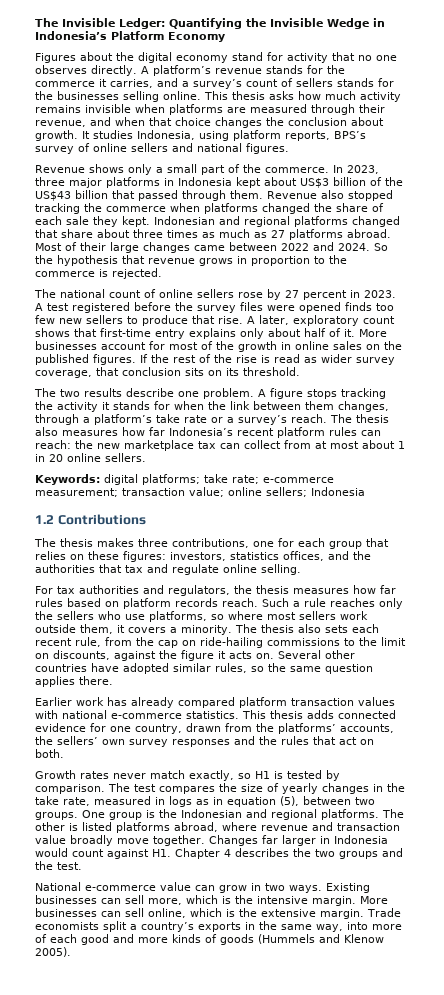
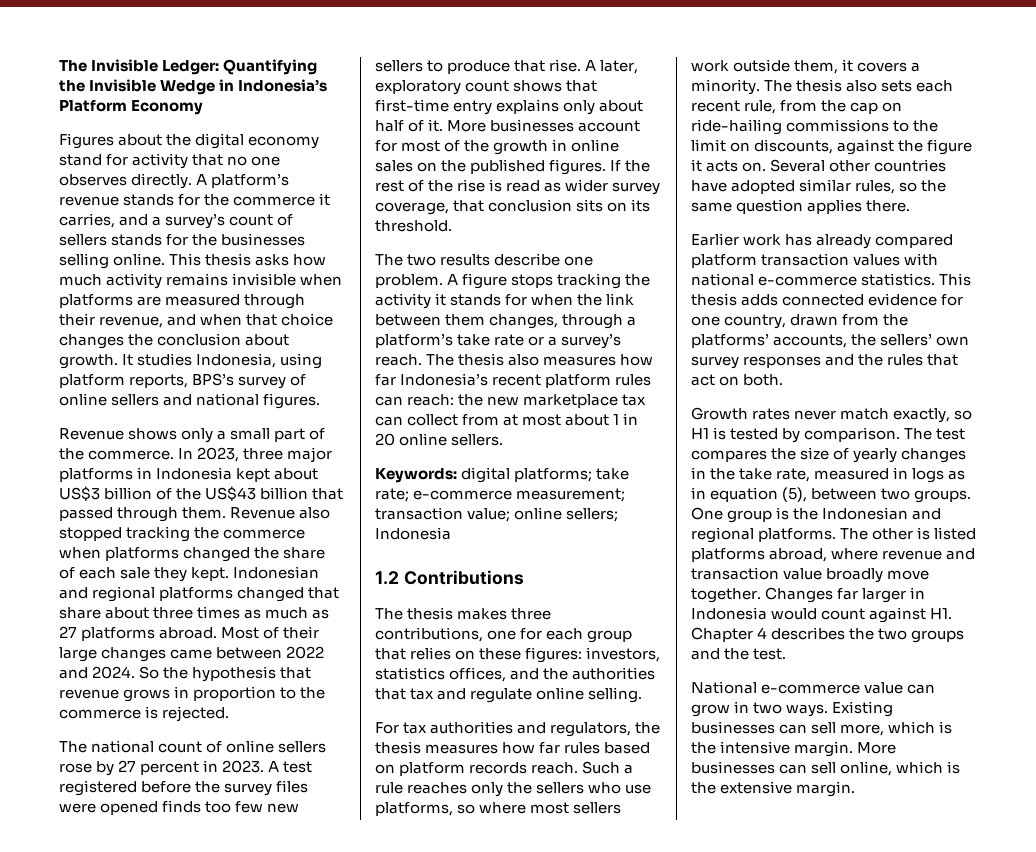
- Trade economists split a country’s exports in the same way, into more of each good and more kinds of goods (Hummels and Klenow 2005).

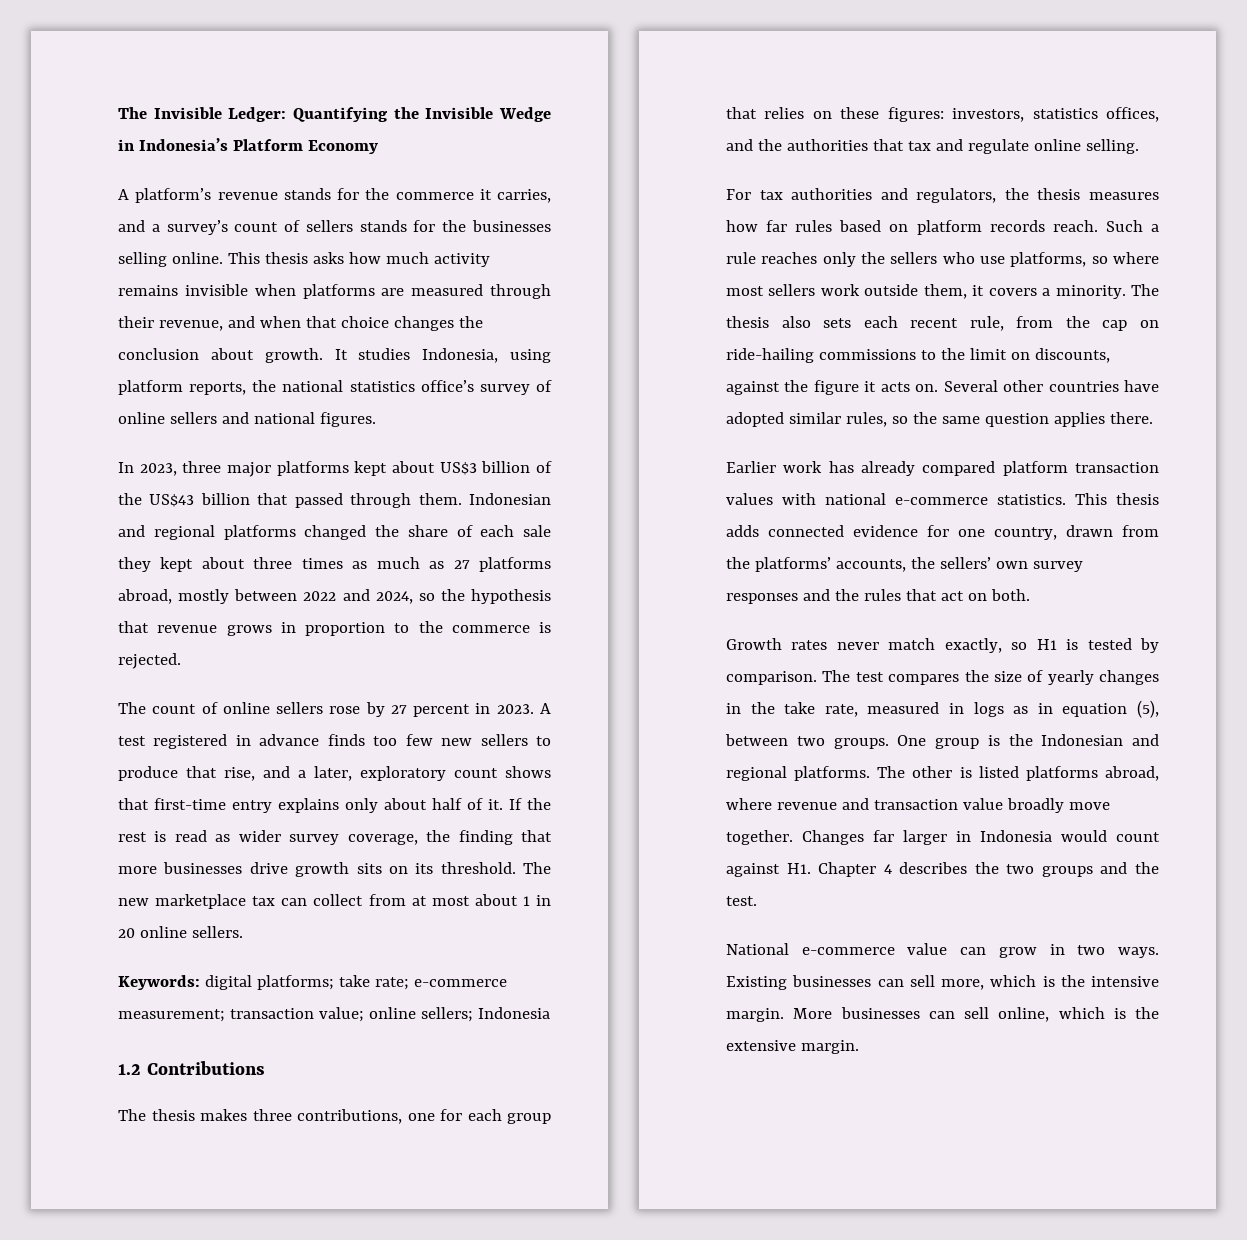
- Figures about the digital economy stand for activity that no one observes directly.
- It studies Indonesia, using platform reports, BPS’s survey of online sellers and national figures.
+ It studies Indonesia, using platform reports, the national statistics office’s survey of online sellers and national figures.
- Revenue shows only a small part of the commerce. In 2023, three major platforms in Indonesia kept about US$3 billion of the US$43 billion that passed through them.
+ In 2023, three major platforms kept about US$3 billion of the US$43 billion that passed through them.
- Revenue also stopped tracking the commerce when platforms changed the share of each sale they kept. Indonesian and regional platforms changed that share about three times as much as 27 platforms abroad. Most of their large changes came between 2022 and 2024. So the hypothesis that revenue grows in proportion to the commerce is rejected.
+ Indonesian and regional platforms changed the share of each sale they kept about three times as much as 27 platforms abroad, mostly between 2022 and 2024, so the hypothesis that revenue grows in proportion to the commerce is rejected.
- The national count of online sellers rose by 27 percent in 2023.
+ The count of online sellers rose by 27 percent in 2023.
- A test registered before the survey files were opened finds too few new sellers to produce that rise. A later, exploratory count shows that first-time entry explains only about half of it.
+ A test registered in advance finds too few new sellers to produce that rise, and a later, exploratory count shows that first-time entry explains only about half of it.
- More businesses account for most of the growth in online sales on the published figures. If the rest of the rise is read as wider survey coverage, that conclusion sits on its threshold.
- The two results describe one problem. A figure stops tracking the activity it stands for when the link between them changes, through a platform’s take rate or a survey’s reach. The thesis also measures how far Indonesia’s recent platform rules can reach: the new marketplace tax can collect from at most about 1 in 20 online sellers.
+ If the rest is read as wider survey coverage, the finding that more businesses drive growth sits on its threshold. The new marketplace tax can collect from at most about 1 in 20 online sellers.

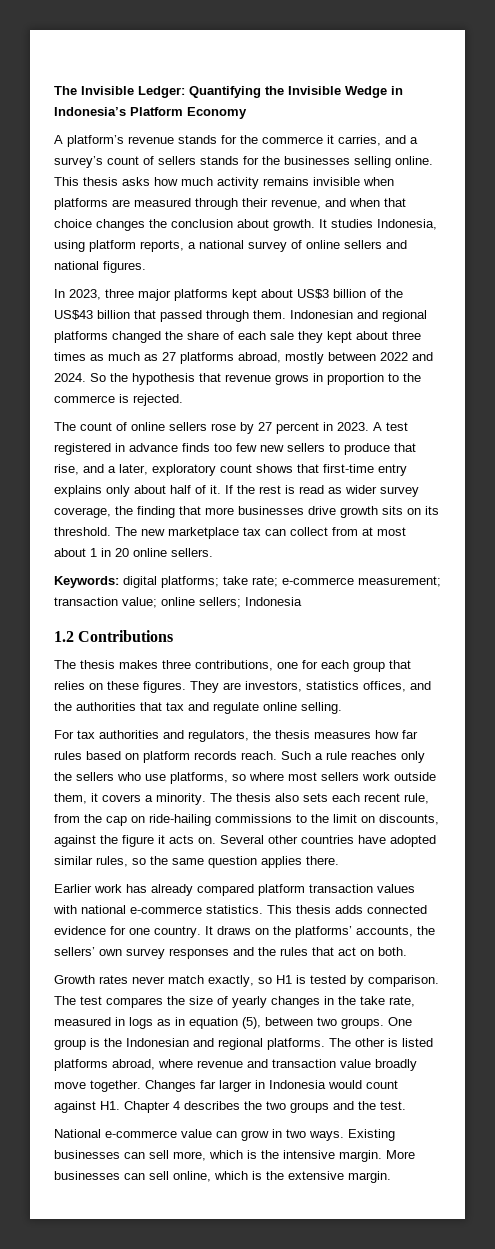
- It studies Indonesia, using platform reports, the national statistics office’s survey of online sellers and national figures.
+ It studies Indonesia, using platform reports, a national survey of online sellers and national figures.
- Indonesian and regional platforms changed the share of each sale they kept about three times as much as 27 platforms abroad, mostly between 2022 and 2024, so the hypothesis that revenue grows in proportion to the commerce is rejected.
+ Indonesian and regional platforms changed the share of each sale they kept about three times as much as 27 platforms abroad, mostly between 2022 and 2024. So the hypothesis that revenue grows in proportion to the commerce is rejected.
- The thesis makes three contributions, one for each group that relies on these figures: investors, statistics offices, and the authorities that tax and regulate online selling.
+ The thesis makes three contributions, one for each group that relies on these figures. They are investors, statistics offices, and the authorities that tax and regulate online selling.
- This thesis adds connected evidence for one country, drawn from the platforms’ accounts, the sellers’ own survey responses and the rules that act on both.
+ This thesis adds connected evidence for one country. It draws on the platforms’ accounts, the sellers’ own survey responses and the rules that act on both.

